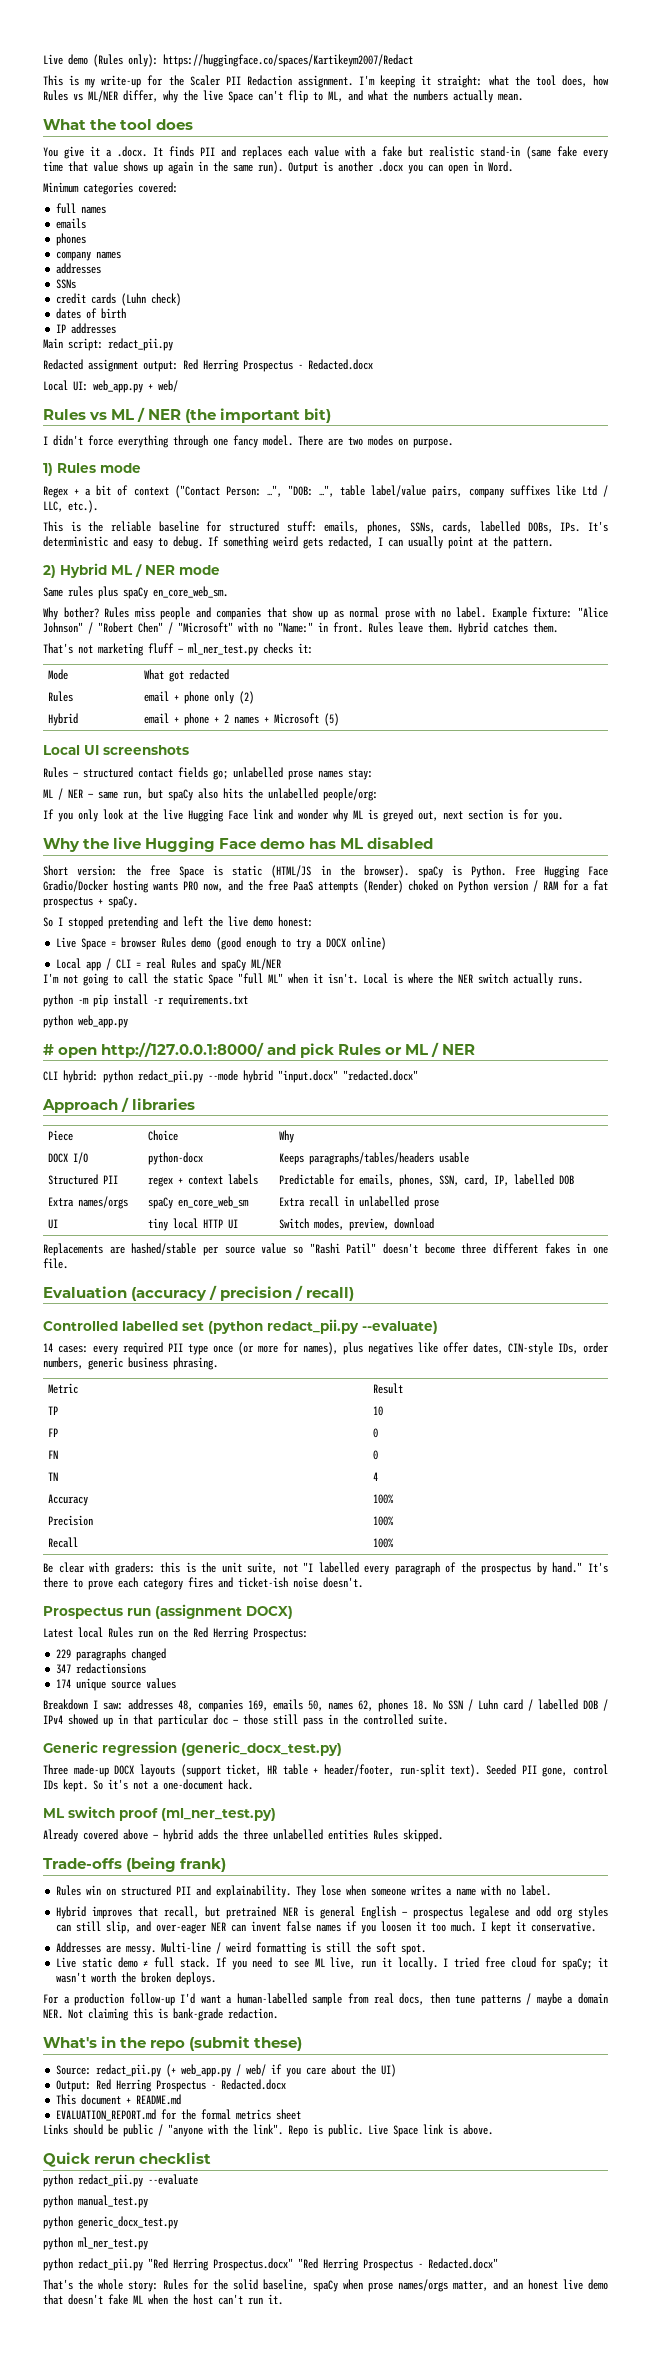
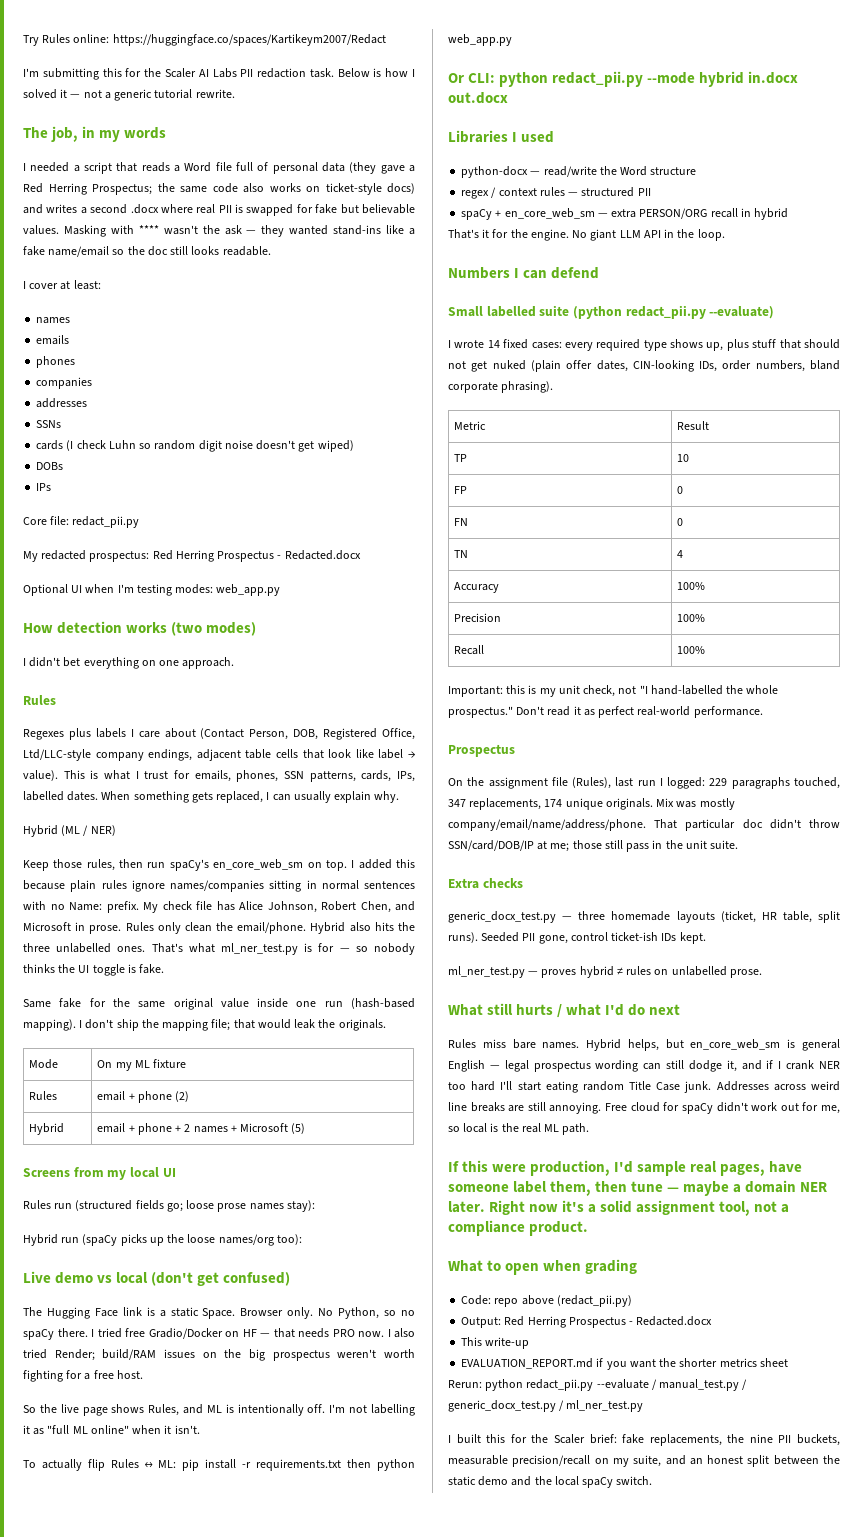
- Live demo (Rules only): https://huggingface.co/spaces/Kartikeym2007/Redact
- This is my write-up for the Scaler PII Redaction assignment. I'm keeping it straight: what the tool does, how Rules vs ML/NER differ, why the live Space can't flip to ML, and what the numbers actually mean.
- What the tool does
- You give it a .docx. It finds PII and replaces each value with a fake but realistic stand-in (same fake every time that value shows up again in the same run). Output is another .docx you can open in Word.
- Minimum categories covered:
- full names
+ Try Rules online: https://huggingface.co/spaces/Kartikeym2007/Redact
+ I'm submitting this for the Scaler AI Labs PII redaction task. Below is how I solved it — not a generic tutorial rewrite.
+ The job, in my words
+ I needed a script that reads a Word file full of personal data (they gave a Red Herring Prospectus; the same code also works on ticket-style docs) and writes a second .docx where real PII is swapped for fake but believable values. Masking with **** wasn't the ask — they wanted stand-ins like a fake name/email so the doc still looks readable.
+ I cover at least:
+ names
- company names
+ companies
- credit cards (Luhn check)
- dates of birth
- IP addresses
- Main script: redact_pii.py
- Redacted assignment output: Red Herring Prospectus - Redacted.docx
- Local UI: web_app.py + web/
- Rules vs ML / NER (the important bit)
- I didn't force everything through one fancy model. There are two modes on purpose.
- 1) Rules mode
- Regex + a bit of context ("Contact Person: …", "DOB: …", table label/value pairs, company suffixes like Ltd / LLC, etc.).
- This is the reliable baseline for structured stuff: emails, phones, SSNs, cards, labelled DOBs, IPs. It's deterministic and easy to debug. If something weird gets redacted, I can usually point at the pattern.
- 2) Hybrid ML / NER mode
- Same rules plus spaCy en_core_web_sm.
- Why bother? Rules miss people and companies that show up as normal prose with no label. Example fixture: "Alice Johnson" / "Robert Chen" / "Microsoft" with no "Name:" in front. Rules leave them. Hybrid catches them.
- That's not marketing fluff — ml_ner_test.py checks it:
- Mode | What got redacted
+ cards (I check Luhn so random digit noise doesn't get wiped)
+ DOBs
+ IPs
+ Core file: redact_pii.py
+ My redacted prospectus: Red Herring Prospectus - Redacted.docx
+ Optional UI when I'm testing modes: web_app.py
+ How detection works (two modes)
+ I didn't bet everything on one approach.
+ Rules
+ Regexes plus labels I care about (Contact Person, DOB, Registered Office, Ltd/LLC-style company endings, adjacent table cells that look like label → value). This is what I trust for emails, phones, SSN patterns, cards, IPs, labelled dates. When something gets replaced, I can usually explain why.
+ Hybrid (ML / NER)
+ Keep those rules, then run spaCy's en_core_web_sm on top. I added this because plain rules ignore names/companies sitting in normal sentences with no Name: prefix. My check file has Alice Johnson, Robert Chen, and Microsoft in prose. Rules only clean the email/phone. Hybrid also hits the three unlabelled ones. That's what ml_ner_test.py is for — so nobody thinks the UI toggle is fake.
+ Same fake for the same original value inside one run (hash-based mapping). I don't ship the mapping file; that would leak the originals.
+ Mode | On my ML fixture
- Rules | email + phone only (2)
+ Rules | email + phone (2)
- Local UI screenshots
- Rules — structured contact fields go; unlabelled prose names stay:
- ML / NER — same run, but spaCy also hits the unlabelled people/org:
- If you only look at the live Hugging Face link and wonder why ML is greyed out, next section is for you.
- Why the live Hugging Face demo has ML disabled
- Short version: the free Space is static (HTML/JS in the browser). spaCy is Python. Free Hugging Face Gradio/Docker hosting wants PRO now, and the free PaaS attempts (Render) choked on Python version / RAM for a fat prospectus + spaCy.
- So I stopped pretending and left the live demo honest:
- Live Space = browser Rules demo (good enough to try a DOCX online)
- Local app / CLI = real Rules and spaCy ML/NER
- I'm not going to call the static Space "full ML" when it isn't. Local is where the NER switch actually runs.
- python -m pip install -r requirements.txt
- python web_app.py
+ Screens from my local UI
+ Rules run (structured fields go; loose prose names stay):
+ Hybrid run (spaCy picks up the loose names/org too):
+ Live demo vs local (don't get confused)
+ The Hugging Face link is a static Space. Browser only. No Python, so no spaCy there. I tried free Gradio/Docker on HF — that needs PRO now. I also tried Render; build/RAM issues on the big prospectus weren't worth fighting for a free host.
+ So the live page shows Rules, and ML is intentionally off. I'm not labelling it as "full ML online" when it isn't.
+ To actually flip Rules ↔ ML: pip install -r requirements.txt then python web_app.py
- # open http://127.0.0.1:8000/ and pick Rules or ML / NER
- CLI hybrid: python redact_pii.py --mode hybrid "input.docx" "redacted.docx"
- Approach / libraries
- Piece | Choice | Why
- DOCX I/O | python-docx | Keeps paragraphs/tables/headers usable
- Structured PII | regex + context labels | Predictable for emails, phones, SSN, card, IP, labelled DOB
- Extra names/orgs | spaCy en_core_web_sm | Extra recall in unlabelled prose
- UI | tiny local HTTP UI | Switch modes, preview, download
- Replacements are hashed/stable per source value so "Rashi Patil" doesn't become three different fakes in one file.
- Evaluation (accuracy / precision / recall)
- Controlled labelled set (python redact_pii.py --evaluate)
- 14 cases: every required PII type once (or more for names), plus negatives like offer dates, CIN-style IDs, order numbers, generic business phrasing.
+ Or CLI: python redact_pii.py --mode hybrid in.docx out.docx
+ Libraries I used
+ python-docx — read/write the Word structure
+ regex / context rules — structured PII
+ spaCy + en_core_web_sm — extra PERSON/ORG recall in hybrid
+ That's it for the engine. No giant LLM API in the loop.
+ Numbers I can defend
+ Small labelled suite (python redact_pii.py --evaluate)
+ I wrote 14 fixed cases: every required type shows up, plus stuff that should not get nuked (plain offer dates, CIN-looking IDs, order numbers, bland corporate phrasing).
- Be clear with graders: this is the unit suite, not "I labelled every paragraph of the prospectus by hand." It's there to prove each category fires and ticket-ish noise doesn't.
- Prospectus run (assignment DOCX)
- Latest local Rules run on the Red Herring Prospectus:
- 229 paragraphs changed
- 347 redactionsions
- 174 unique source values
- Breakdown I saw: addresses 48, companies 169, emails 50, names 62, phones 18. No SSN / Luhn card / labelled DOB / IPv4 showed up in that particular doc — those still pass in the controlled suite.
+ Important: this is my unit check, not "I hand-labelled the whole prospectus." Don't read it as perfect real-world performance.
+ Prospectus
+ On the assignment file (Rules), last run I logged: 229 paragraphs touched, 347 replacements, 174 unique originals. Mix was mostly company/email/name/address/phone. That particular doc didn't throw SSN/card/DOB/IP at me; those still pass in the unit suite.
- Generic regression (generic_docx_test.py)
- Three made-up DOCX layouts (support ticket, HR table + header/footer, run-split text).
+ Extra checks
+ generic_docx_test.py — three homemade layouts (ticket, HR table, split runs).
- Seeded PII gone, control IDs kept. So it's not a one-document hack.
- ML switch proof (ml_ner_test.py)
- Already covered above — hybrid adds the three unlabelled entities Rules skipped.
- Trade-offs (being frank)
- Rules win on structured PII and explainability. They lose when someone writes a name with no label.
- Hybrid improves that recall, but pretrained NER is general English — prospectus legalese and odd org styles can still slip, and over-eager NER can invent false names if you loosen it too much. I kept it conservative.
- Addresses are messy. Multi-line / weird formatting is still the soft spot.
- Live static demo ≠ full stack. If you need to see ML live, run it locally. I tried free cloud for spaCy; it wasn't worth the broken deploys.
- For a production follow-up I'd want a human-labelled sample from real docs, then tune patterns / maybe a domain NER. Not claiming this is bank-grade redaction.
- What's in the repo (submit these)
- Source: redact_pii.py (+ web_app.py / web/ if you care about the UI)
+ Seeded PII gone, control ticket-ish IDs kept.
+ ml_ner_test.py — proves hybrid ≠ rules on unlabelled prose.
+ What still hurts / what I'd do next
+ Rules miss bare names. Hybrid helps, but en_core_web_sm is general English — legal prospectus wording can still dodge it, and if I crank NER too hard I'll start eating random Title Case junk. Addresses across weird line breaks are still annoying. Free cloud for spaCy didn't work out for me, so local is the real ML path.
+ If this were production, I'd sample real pages, have someone label them, then tune — maybe a domain NER later. Right now it's a solid assignment tool, not a compliance product.
+ What to open when grading
+ Code: repo above (redact_pii.py)
- This document + README.md
- EVALUATION_REPORT.md for the formal metrics sheet
- Links should be public / "anyone with the link". Repo is public. Live Space link is above.
- Quick rerun checklist
- python redact_pii.py --evaluate
- python manual_test.py
- python generic_docx_test.py
- python ml_ner_test.py
+ This write-up
+ EVALUATION_REPORT.md if you want the shorter metrics sheet
+ Rerun: python redact_pii.py --evaluate / manual_test.py / generic_docx_test.py / ml_ner_test.py
- python redact_pii.py "Red Herring Prospectus.docx" "Red Herring Prospectus - Redacted.docx"
- That's the whole story: Rules for the solid baseline, spaCy when prose names/orgs matter, and an honest live demo that doesn't fake ML when the host can't run it.
+ I built this for the Scaler brief: fake replacements, the nine PII buckets, measurable precision/recall on my suite, and an honest split between the static demo and the local spaCy switch.

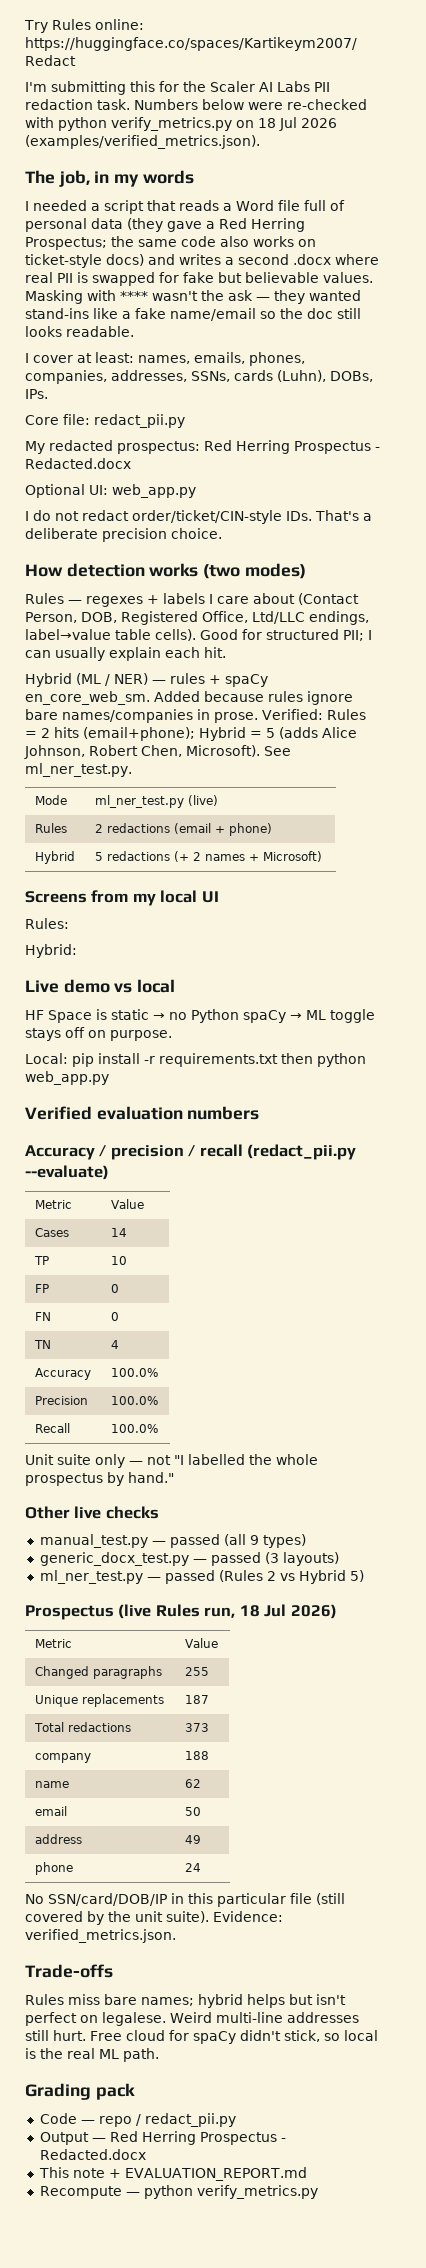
- Below is how I solved it — not a generic tutorial rewrite.
+ Numbers below were re-checked with python verify_metrics.py on 18 Jul 2026 (examples/verified_metrics.json).
- I cover at least:
- names
- emails
- phones
- companies
- addresses
- SSNs
- cards (I check Luhn so random digit noise doesn't get wiped)
- DOBs
- IPs
+ I cover at least: names, emails, phones, companies, addresses, SSNs, cards (Luhn), DOBs, IPs.
- Optional UI when I'm testing modes: web_app.py
+ Optional UI: web_app.py
+ I do not redact order/ticket/CIN-style IDs. That's a deliberate precision choice.
- I didn't bet everything on one approach.
- Rules
- Regexes plus labels I care about (Contact Person, DOB, Registered Office, Ltd/LLC-style company endings, adjacent table cells that look like label → value). This is what I trust for emails, phones, SSN patterns, cards, IPs, labelled dates. When something gets replaced, I can usually explain why.
+ Rules — regexes + labels I care about (Contact Person, DOB, Registered Office, Ltd/LLC endings, label→value table cells). Good for structured PII; I can usually explain each hit.
- Hybrid (ML / NER)
- Keep those rules, then run spaCy's en_core_web_sm on top. I added this because plain rules ignore names/companies sitting in normal sentences with no Name: prefix. My check file has Alice Johnson, Robert Chen, and Microsoft in prose. Rules only clean the email/phone. Hybrid also hits the three unlabelled ones. That's what ml_ner_test.py is for — so nobody thinks the UI toggle is fake.
- Same fake for the same original value inside one run (hash-based mapping). I don't ship the mapping file; that would leak the originals.
- Mode | On my ML fixture
- Rules | email + phone (2)
- Hybrid | email + phone + 2 names + Microsoft (5)
+ Hybrid (ML / NER) — rules + spaCy en_core_web_sm. Added because rules ignore bare names/companies in prose. Verified: Rules = 2 hits (email+phone); Hybrid = 5 (adds Alice Johnson, Robert Chen, Microsoft). See ml_ner_test.py.
+ Mode | ml_ner_test.py (live)
+ Rules | 2 redactions (email + phone)
+ Hybrid | 5 redactions (+ 2 names + Microsoft)
- Rules run (structured fields go; loose prose names stay):
- Hybrid run (spaCy picks up the loose names/org too):
- Live demo vs local (don't get confused)
- The Hugging Face link is a static Space. Browser only. No Python, so no spaCy there. I tried free Gradio/Docker on HF — that needs PRO now. I also tried Render; build/RAM issues on the big prospectus weren't worth fighting for a free host.
- So the live page shows Rules, and ML is intentionally off. I'm not labelling it as "full ML online" when it isn't.
- To actually flip Rules ↔ ML: pip install -r requirements.txt then python web_app.py
+ Rules:
+ Hybrid:
+ Live demo vs local
+ HF Space is static → no Python spaCy → ML toggle stays off on purpose.
+ Local: pip install -r requirements.txt then python web_app.py
- Or CLI: python redact_pii.py --mode hybrid in.docx out.docx
- Libraries I used
- python-docx — read/write the Word structure
- regex / context rules — structured PII
- spaCy + en_core_web_sm — extra PERSON/ORG recall in hybrid
- That's it for the engine. No giant LLM API in the loop.
- Numbers I can defend
- Small labelled suite (python redact_pii.py --evaluate)
- I wrote 14 fixed cases: every required type shows up, plus stuff that should not get nuked (plain offer dates, CIN-looking IDs, order numbers, bland corporate phrasing).
- Metric | Result
+ Verified evaluation numbers
+ Accuracy / precision / recall (redact_pii.py --evaluate)
+ Metric | Value
+ Cases | 14
- Accuracy | 100%
+ Accuracy | 100.0%
- Precision | 100%
+ Precision | 100.0%
- Recall | 100%
- Important: this is my unit check, not "I hand-labelled the whole prospectus." Don't read it as perfect real-world performance.
- Prospectus
- On the assignment file (Rules), last run I logged: 229 paragraphs touched, 347 replacements, 174 unique originals. Mix was mostly company/email/name/address/phone. That particular doc didn't throw SSN/card/DOB/IP at me; those still pass in the unit suite.
- Extra checks
- generic_docx_test.py — three homemade layouts (ticket, HR table, split runs). Seeded PII gone, control ticket-ish IDs kept.
- ml_ner_test.py — proves hybrid ≠ rules on unlabelled prose.
- What still hurts / what I'd do next
- Rules miss bare names. Hybrid helps, but en_core_web_sm is general English — legal prospectus wording can still dodge it, and if I crank NER too hard I'll start eating random Title Case junk. Addresses across weird line breaks are still annoying.
+ Recall | 100.0%
+ Unit suite only — not "I labelled the whole prospectus by hand."
+ Other live checks
+ manual_test.py — passed (all 9 types)
+ generic_docx_test.py — passed (3 layouts)
+ ml_ner_test.py — passed (Rules 2 vs Hybrid 5)
+ Prospectus (live Rules run, 18 Jul 2026)
+ Metric | Value
+ Changed paragraphs | 255
+ Unique replacements | 187
+ Total redactions | 373
+ company | 188
+ name | 62
+ email | 50
+ address | 49
+ phone | 24
+ No SSN/card/DOB/IP in this particular file (still covered by the unit suite). Evidence: verified_metrics.json.
+ Trade-offs
+ Rules miss bare names; hybrid helps but isn't perfect on legalese. Weird multi-line addresses still hurt.
- Free cloud for spaCy didn't work out for me, so local is the real ML path.
+ Free cloud for spaCy didn't stick, so local is the real ML path.
- If this were production, I'd sample real pages, have someone label them, then tune — maybe a domain NER later. Right now it's a solid assignment tool, not a compliance product.
- What to open when grading
- Code: repo above (redact_pii.py)
- Output: Red Herring Prospectus - Redacted.docx
+ Grading pack
+ Code — repo / redact_pii.py
+ Output — Red Herring Prospectus - Redacted.docx
- This write-up
- EVALUATION_REPORT.md if you want the shorter metrics sheet
- Rerun: python redact_pii.py --evaluate / manual_test.py / generic_docx_test.py / ml_ner_test.py
- I built this for the Scaler brief: fake replacements, the nine PII buckets, measurable precision/recall on my suite, and an honest split between the static demo and the local spaCy switch.
+ This note + EVALUATION_REPORT.md
+ Recompute — python verify_metrics.py

